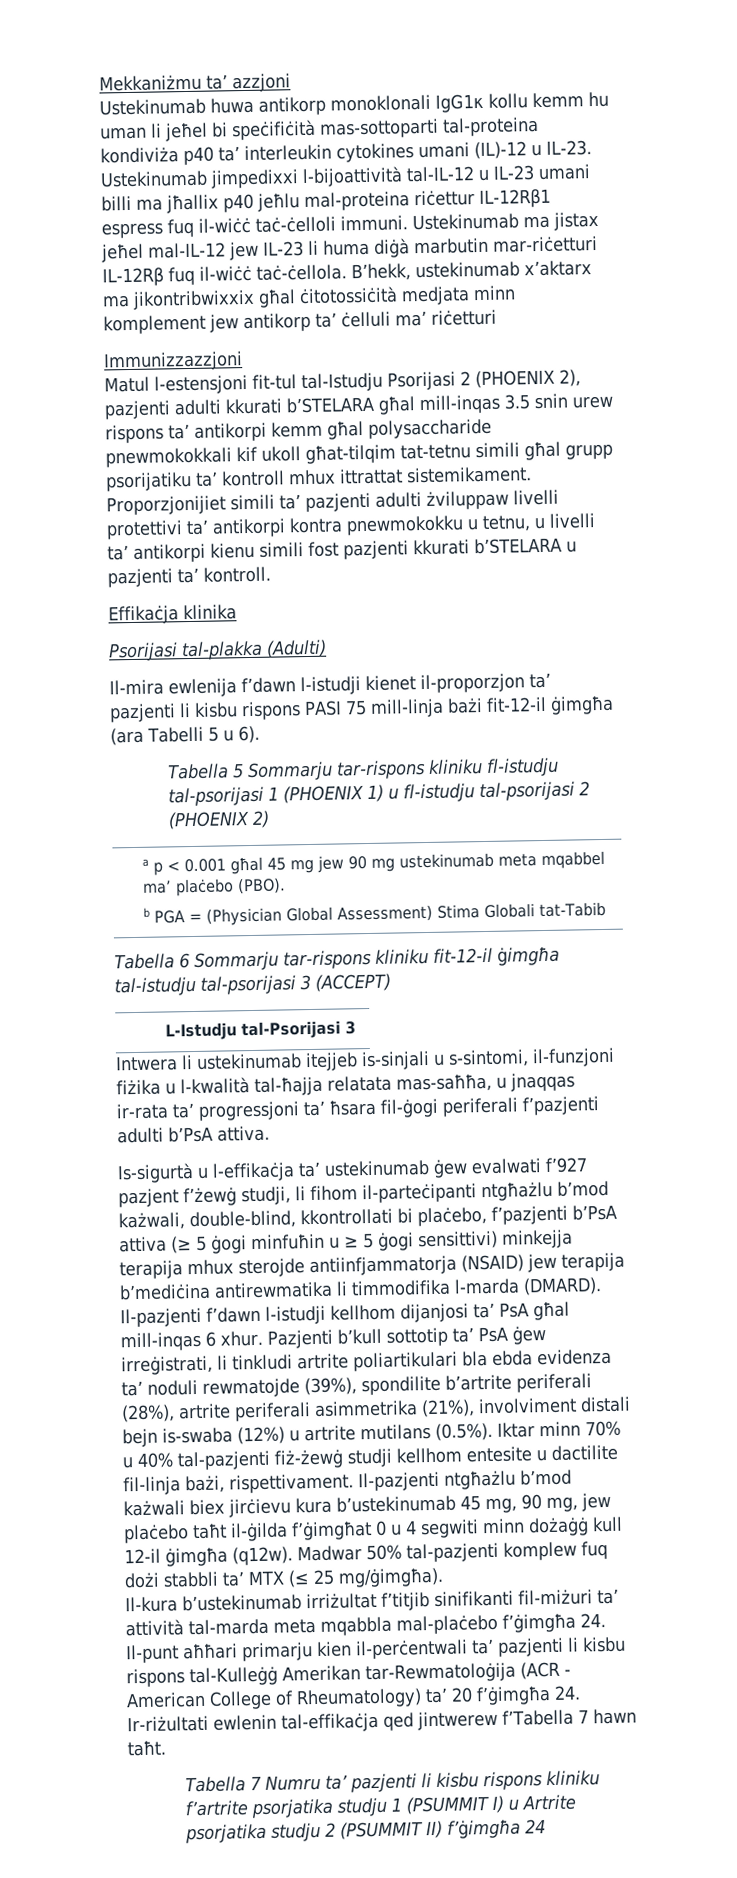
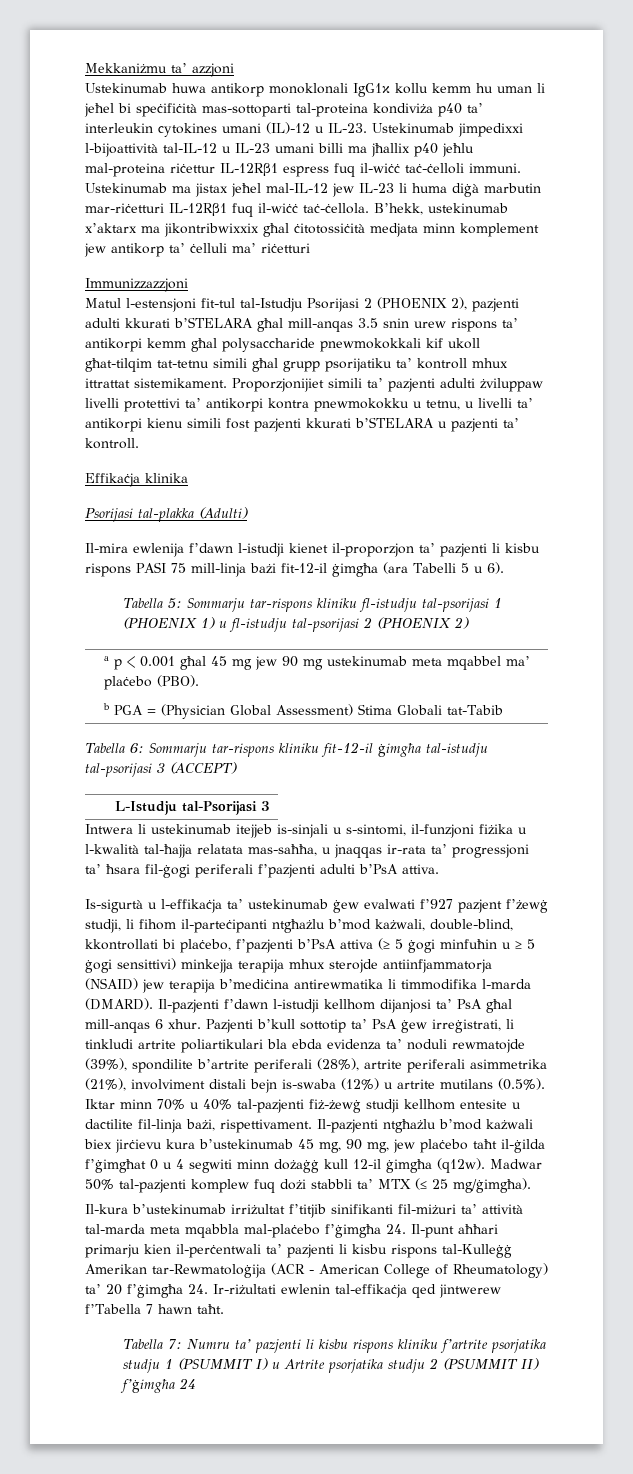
- Ustekinumab ma jistax jeħel mal-IL-12 jew IL-23 li huma diġà marbutin mar-riċetturi IL-12Rβ fuq il-wiċċ taċ-ċellola.
+ Ustekinumab ma jistax jeħel mal-IL-12 jew IL-23 li huma diġà marbutin mar-riċetturi IL-12Rβ1 fuq il-wiċċ taċ-ċellola.
- Matul l-estensjoni fit-tul tal-Istudju Psorijasi 2 (PHOENIX 2), pazjenti adulti kkurati b’STELARA għal mill-inqas 3.5 snin urew rispons ta’ antikorpi kemm għal polysaccharide pnewmokokkali kif ukoll għat-tilqim tat-tetnu simili għal grupp psorijatiku ta’ kontroll mhux ittrattat sistemikament.
+ Matul l-estensjoni fit-tul tal-Istudju Psorijasi 2 (PHOENIX 2), pazjenti adulti kkurati b’STELARA għal mill-anqas 3.5 snin urew rispons ta’ antikorpi kemm għal polysaccharide pnewmokokkali kif ukoll għat-tilqim tat-tetnu simili għal grupp psorijatiku ta’ kontroll mhux ittrattat sistemikament.
- Tabella 5 Sommarju tar-rispons kliniku fl-istudju tal-psorijasi 1 (PHOENIX 1) u fl-istudju tal-psorijasi 2 (PHOENIX 2)
+ Tabella 5: Sommarju tar-rispons kliniku fl-istudju tal-psorijasi 1 (PHOENIX 1) u fl-istudju tal-psorijasi 2 (PHOENIX 2)
- Tabella 6 Sommarju tar-rispons kliniku fit-12-il ġimgħa tal-istudju tal-psorijasi 3 (ACCEPT)
+ Tabella 6: Sommarju tar-rispons kliniku fit-12-il ġimgħa tal-istudju tal-psorijasi 3 (ACCEPT)
- Il-pazjenti f’dawn l-istudji kellhom dijanjosi ta’ PsA għal mill-inqas 6 xhur.
+ Il-pazjenti f’dawn l-istudji kellhom dijanjosi ta’ PsA għal mill-anqas 6 xhur.
- Tabella 7 Numru ta’ pazjenti li kisbu rispons kliniku f’artrite psorjatika studju 1 (PSUMMIT I) u Artrite psorjatika studju 2 (PSUMMIT II) f’ġimgħa 24
+ Tabella 7: Numru ta’ pazjenti li kisbu rispons kliniku f’artrite psorjatika studju 1 (PSUMMIT I) u Artrite psorjatika studju 2 (PSUMMIT II) f’ġimgħa 24

